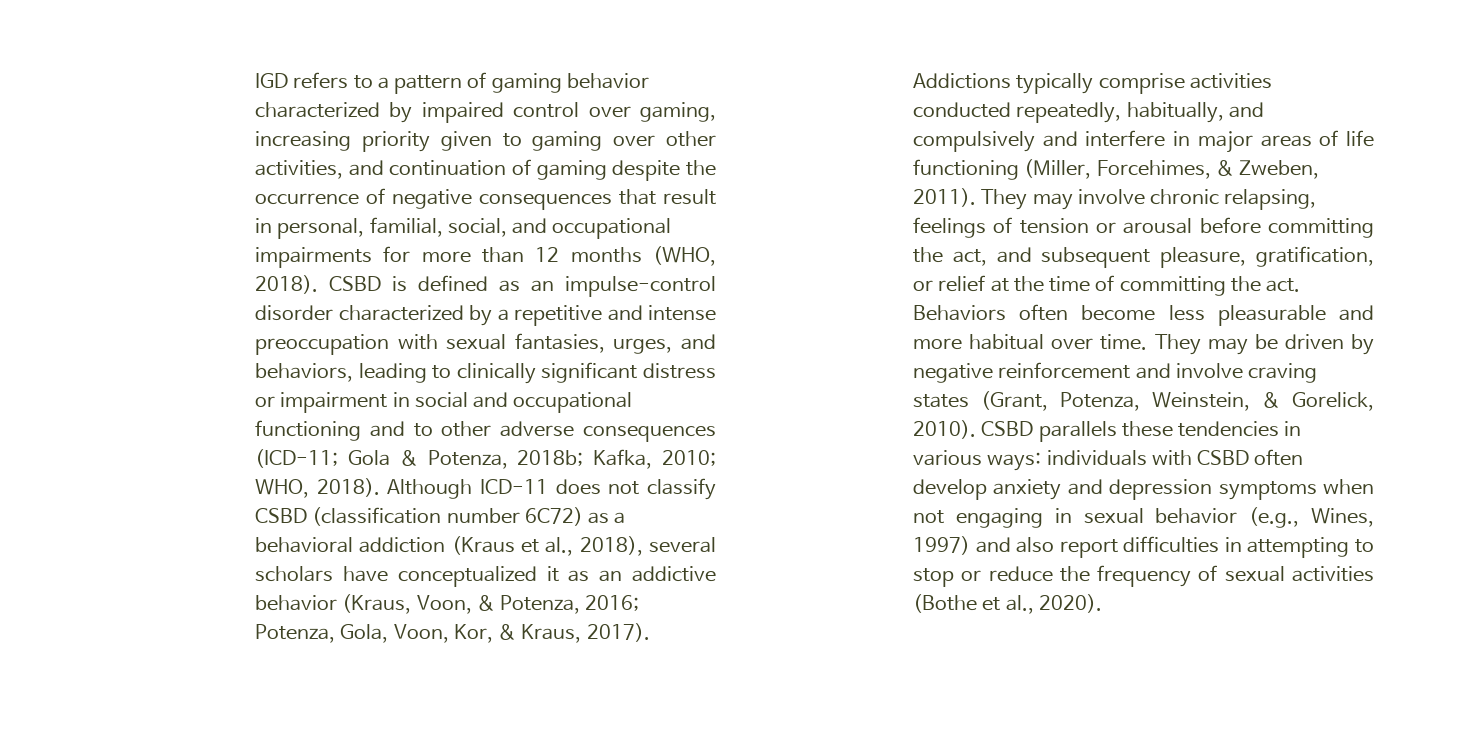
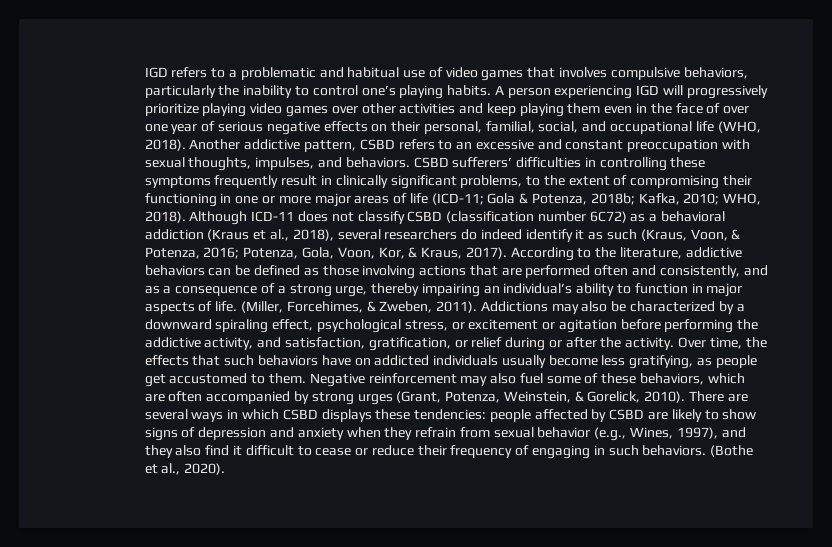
- IGD refers to a pattern of gaming behavior characterized by impaired control over gaming, increasing priority given to gaming over other activities, and continuation of gaming despite the occurrence of negative consequences that result in personal, familial, social, and occupational impairments for more than 12 months (WHO, 2018). CSBD is defined as an impulse-control disorder characterized by a repetitive and intense preoccupation with sexual fantasies, urges, and behaviors, leading to clinically significant distress or impairment in social and occupational functioning and to other adverse consequences (ICD-11; Gola & Potenza, 2018b; Kafka, 2010; WHO, 2018).
+ IGD refers to a problematic and habitual use of video games that involves compulsive behaviors, particularly the inability to control one’s playing habits. A person experiencing IGD will progressively prioritize playing video games over other activities and keep playing them even in the face of over one year of serious negative effects on their personal, familial, social, and occupational life (WHO, 2018). Another addictive pattern, CSBD refers to an excessive and constant preoccupation with sexual thoughts, impulses, and behaviors. CSBD sufferers’ difficulties in controlling these symptoms frequently result in clinically significant problems, to the extent of compromising their functioning in one or more major areas of life (ICD-11; Gola & Potenza, 2018b; Kafka, 2010; WHO, 2018).
- Although ICD-11 does not classify CSBD (classification number 6C72) as a behavioral addiction (Kraus et al., 2018), several scholars have conceptualized it as an addictive behavior (Kraus, Voon, & Potenza, 2016; Potenza, Gola, Voon, Kor, & Kraus, 2017).
+ Although ICD-11 does not classify CSBD (classification number 6C72) as a behavioral addiction (Kraus et al., 2018), several researchers do indeed identify it as such (Kraus, Voon, & Potenza, 2016; Potenza, Gola, Voon, Kor, & Kraus, 2017).
- Addictions typically comprise activities conducted repeatedly, habitually, and compulsively and interfere in major areas of life functioning (Miller, Forcehimes, & Zweben, 2011).
+ According to the literature, addictive behaviors can be defined as those involving actions that are performed often and consistently, and as a consequence of a strong urge, thereby impairing an individual’s ability to function in major aspects of life. (Miller, Forcehimes, & Zweben, 2011).
- They may involve chronic relapsing, feelings of tension or arousal before committing the act, and subsequent pleasure, gratification, or relief at the time of committing the act. Behaviors often become less pleasurable and more habitual over time. They may be driven by negative reinforcement and involve craving states (Grant, Potenza, Weinstein, & Gorelick, 2010).
+ Addictions may also be characterized by a downward spiraling effect, psychological stress, or excitement or agitation before performing the addictive activity, and satisfaction, gratification, or relief during or after the activity. Over time, the effects that such behaviors have on addicted individuals usually become less gratifying, as people get accustomed to them. Negative reinforcement may also fuel some of these behaviors, which are often accompanied by strong urges (Grant, Potenza, Weinstein, & Gorelick, 2010).
- CSBD parallels these tendencies in various ways: individuals with CSBD often develop anxiety and depression symptoms when not engaging in sexual behavior (e.g., Wines, 1997) and also report difficulties in attempting to stop or reduce the frequency of sexual activities (Bothe et al., 2020).
+ There are several ways in which CSBD displays these tendencies: people affected by CSBD are likely to show signs of depression and anxiety when they refrain from sexual behavior (e.g., Wines, 1997), and they also find it difficult to cease or reduce their frequency of engaging in such behaviors. (Bothe et al., 2020).

